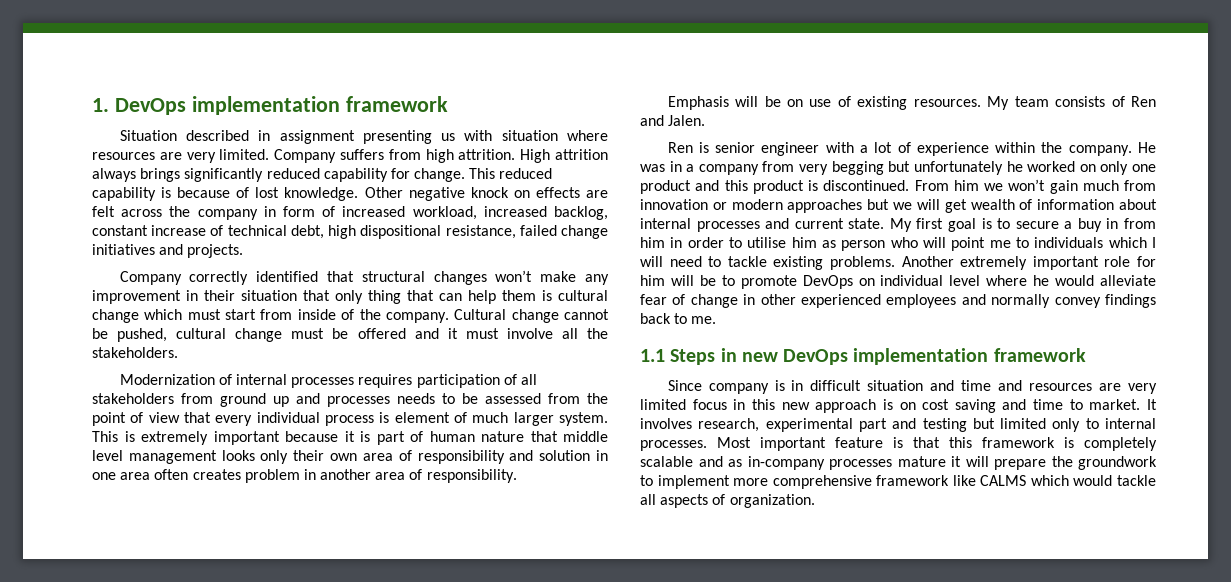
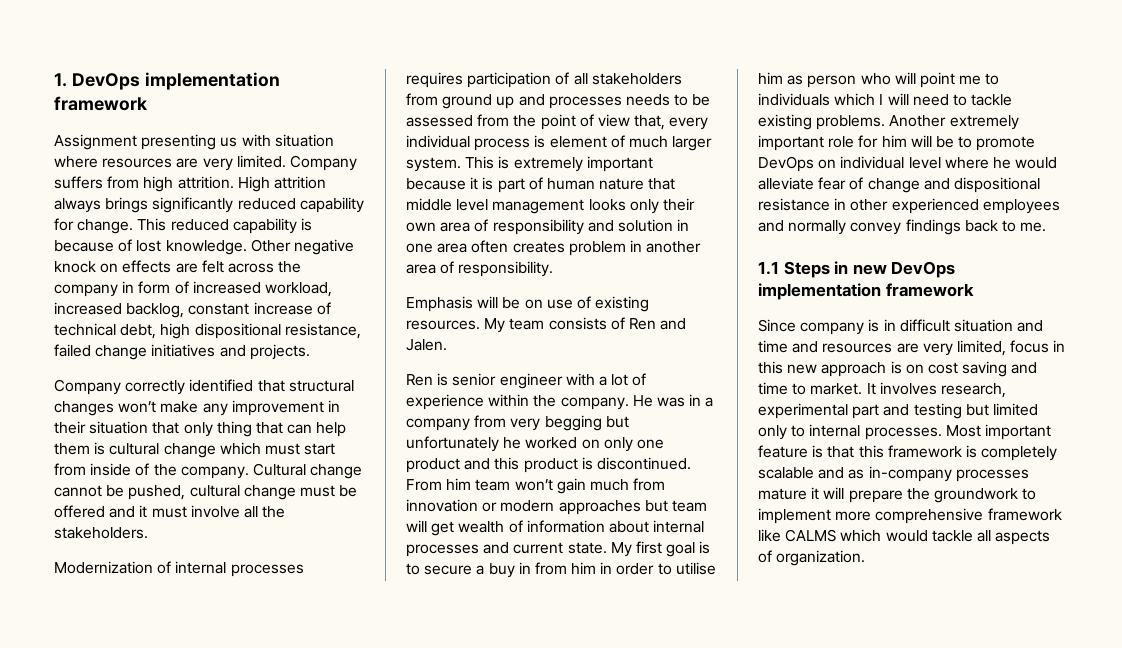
- Situation described in assignment presenting us with situation where resources are very limited.
+ Assignment presenting us with situation where resources are very limited.
- Modernization of internal processes requires participation of all stakeholders from ground up and processes needs to be assessed from the point of view that every individual process is element of much larger system.
+ Modernization of internal processes requires participation of all stakeholders from ground up and processes needs to be assessed from the point of view that, every individual process is element of much larger system.
- From him we won’t gain much from innovation or modern approaches but we will get wealth of information about internal processes and current state.
+ From him team won’t gain much from innovation or modern approaches but team will get wealth of information about internal processes and current state.
- Another extremely important role for him will be to promote DevOps on individual level where he would alleviate fear of change in other experienced employees and normally convey findings back to me.
+ Another extremely important role for him will be to promote DevOps on individual level where he would alleviate fear of change and dispositional resistance in other experienced employees and normally convey findings back to me.
- Since company is in difficult situation and time and resources are very limited focus in this new approach is on cost saving and time to market.
+ Since company is in difficult situation and time and resources are very limited, focus in this new approach is on cost saving and time to market.

